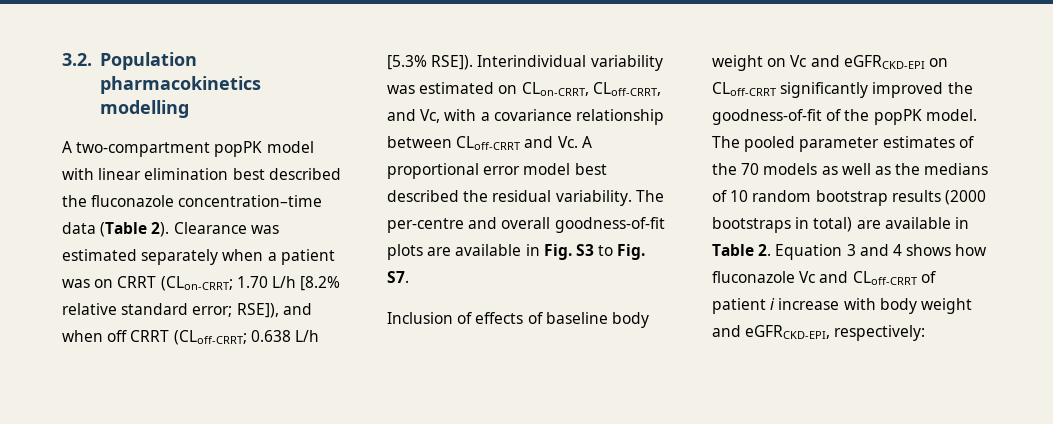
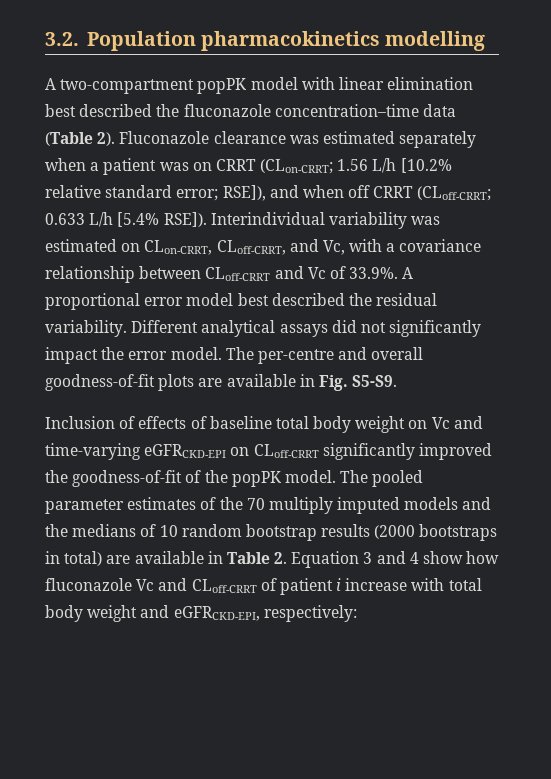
- Clearance was estimated separately when a patient was on CRRT (CLon-CRRT; 1.70 L/h [8.2% relative standard error; RSE]), and when off CRRT (CLoff-CRRT; 0.638 L/h [5.3% RSE]).
+ Fluconazole clearance was estimated separately when a patient was on CRRT (CLon-CRRT; 1.56 L/h [10.2% relative standard error; RSE]), and when off CRRT (CLoff-CRRT; 0.633 L/h [5.4% RSE]).
- Interindividual variability was estimated on CLon-CRRT, CLoff-CRRT, and Vc, with a covariance relationship between CLoff-CRRT and Vc. A proportional error model best described the residual variability.
+ Interindividual variability was estimated on CLon-CRRT, CLoff-CRRT, and Vc, with a covariance relationship between CLoff-CRRT and Vc of 33.9%. A proportional error model best described the residual variability.
+ Different analytical assays did not significantly impact the error model.
- The per-centre and overall goodness-of-fit plots are available in Fig. S3 to Fig. S7.
+ The per-centre and overall goodness-of-fit plots are available in Fig. S5-S9.
- Inclusion of effects of baseline body weight on Vc and eGFRCKD-EPI on CLoff-CRRT significantly improved the goodness-of-fit of the popPK model.
+ Inclusion of effects of baseline total body weight on Vc and time-varying eGFRCKD-EPI on CLoff-CRRT significantly improved the goodness-of-fit of the popPK model.
- The pooled parameter estimates of the 70 models as well as the medians of 10 random bootstrap results (2000 bootstraps in total) are available in Table 2. Equation 3 and 4 shows how fluconazole Vc and CLoff-CRRT of patient i increase with body weight and eGFRCKD-EPI, respectively:
+ The pooled parameter estimates of the 70 multiply imputed models and the medians of 10 random bootstrap results (2000 bootstraps in total) are available in Table 2. Equation 3 and 4 show how fluconazole Vc and CLoff-CRRT of patient i increase with total body weight and eGFRCKD-EPI, respectively:

